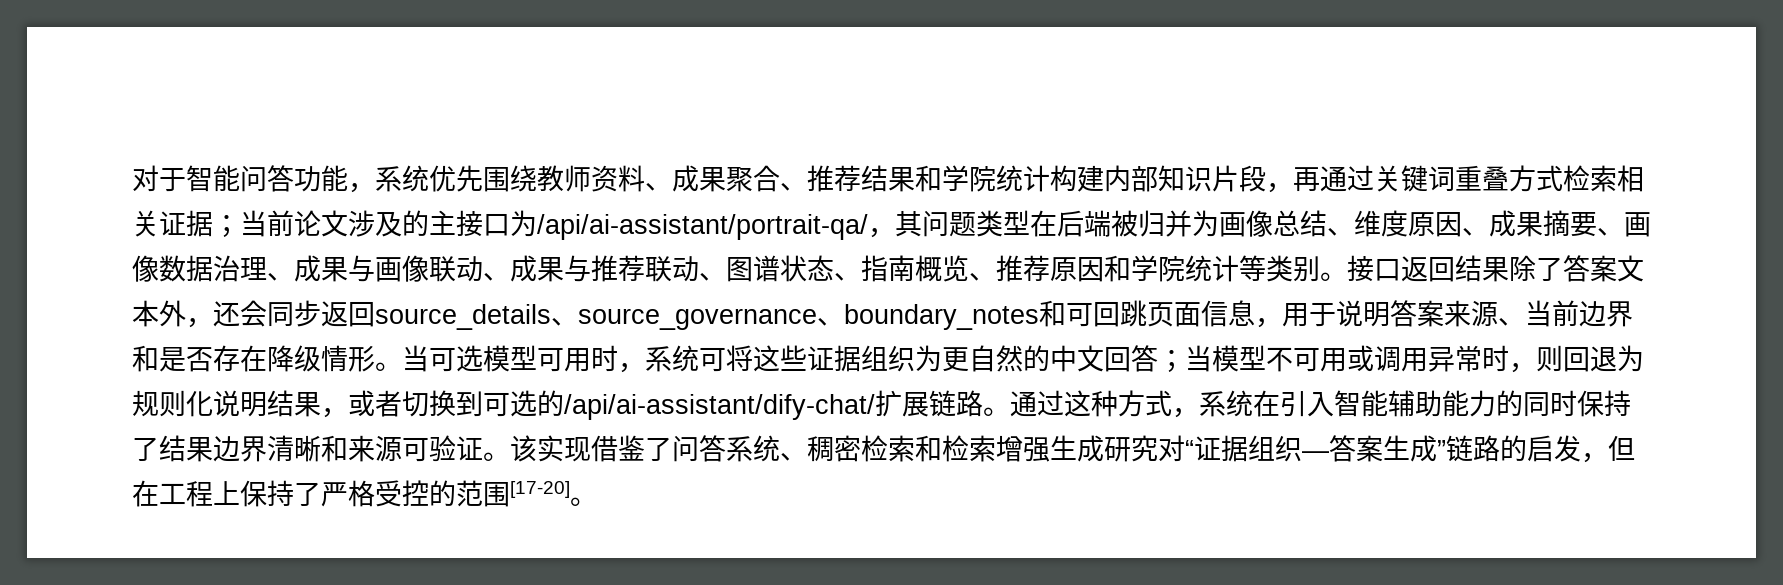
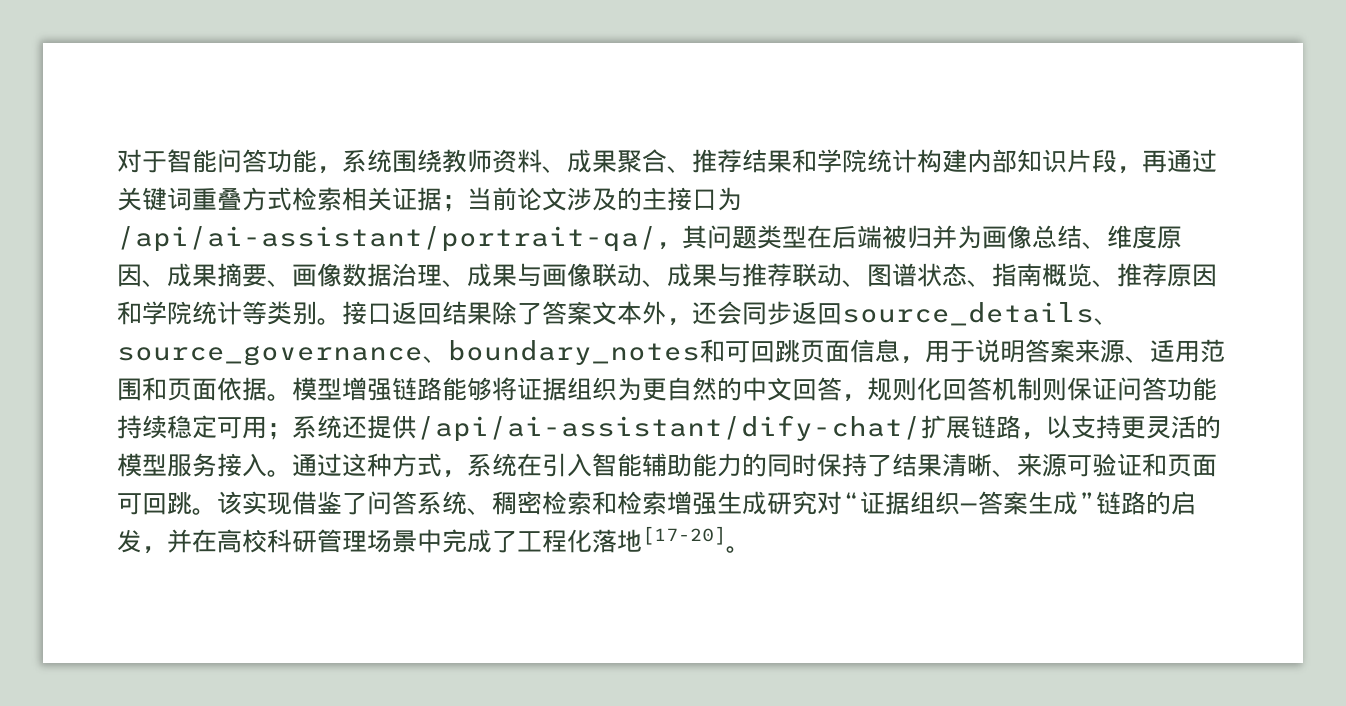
- 对于智能问答功能，系统优先围绕教师资料、成果聚合、推荐结果和学院统计构建内部知识片段，再通过关键词重叠方式检索相关证据；
+ 对于智能问答功能，系统围绕教师资料、成果聚合、推荐结果和学院统计构建内部知识片段，再通过关键词重叠方式检索相关证据；
- 接口返回结果除了答案文本外，还会同步返回source_details、source_governance、boundary_notes和可回跳页面信息，用于说明答案来源、当前边界和是否存在降级情形。当可选模型可用时，系统可将这些证据组织为更自然的中文回答；当模型不可用或调用异常时，则回退为规则化说明结果，或者切换到可选的/api/ai-assistant/dify-chat/扩展链路。
+ 接口返回结果除了答案文本外，还会同步返回source_details、source_governance、boundary_notes和可回跳页面信息，用于说明答案来源、适用范围和页面依据。模型增强链路能够将证据组织为更自然的中文回答，规则化回答机制则保证问答功能持续稳定可用；系统还提供/api/ai-assistant/dify-chat/扩展链路，以支持更灵活的模型服务接入。
- 通过这种方式，系统在引入智能辅助能力的同时保持了结果边界清晰和来源可验证。
+ 通过这种方式，系统在引入智能辅助能力的同时保持了结果清晰、来源可验证和页面可回跳。
- 该实现借鉴了问答系统、稠密检索和检索增强生成研究对“证据组织—答案生成”链路的启发，但在工程上保持了严格受控的范围[17-20]。
+ 该实现借鉴了问答系统、稠密检索和检索增强生成研究对“证据组织—答案生成”链路的启发，并在高校科研管理场景中完成了工程化落地[17-20]。

